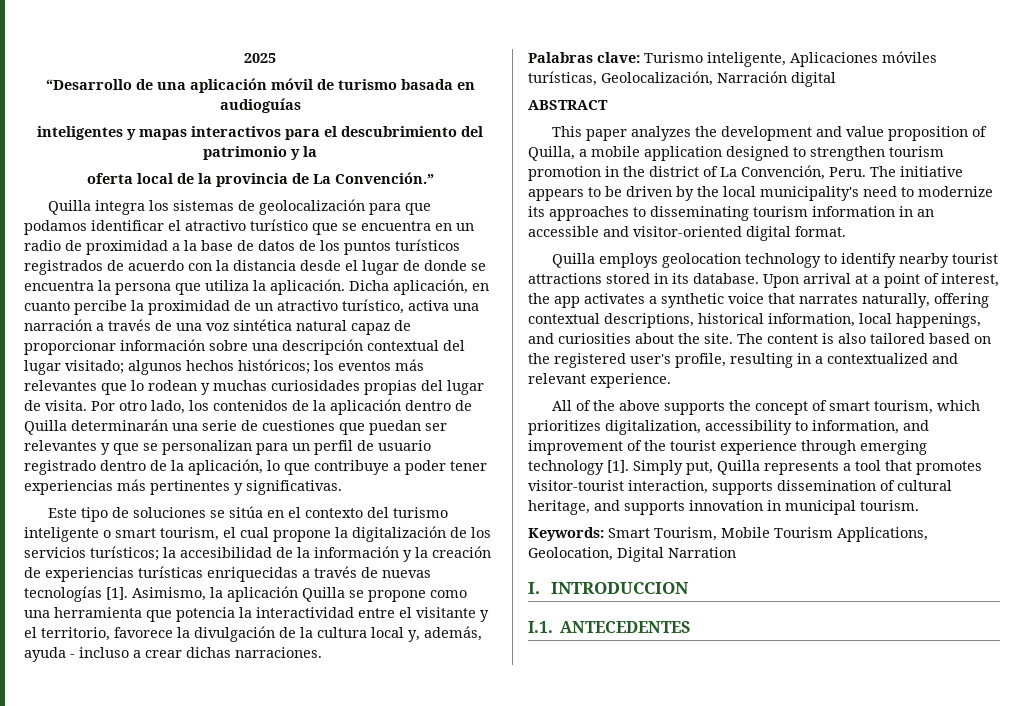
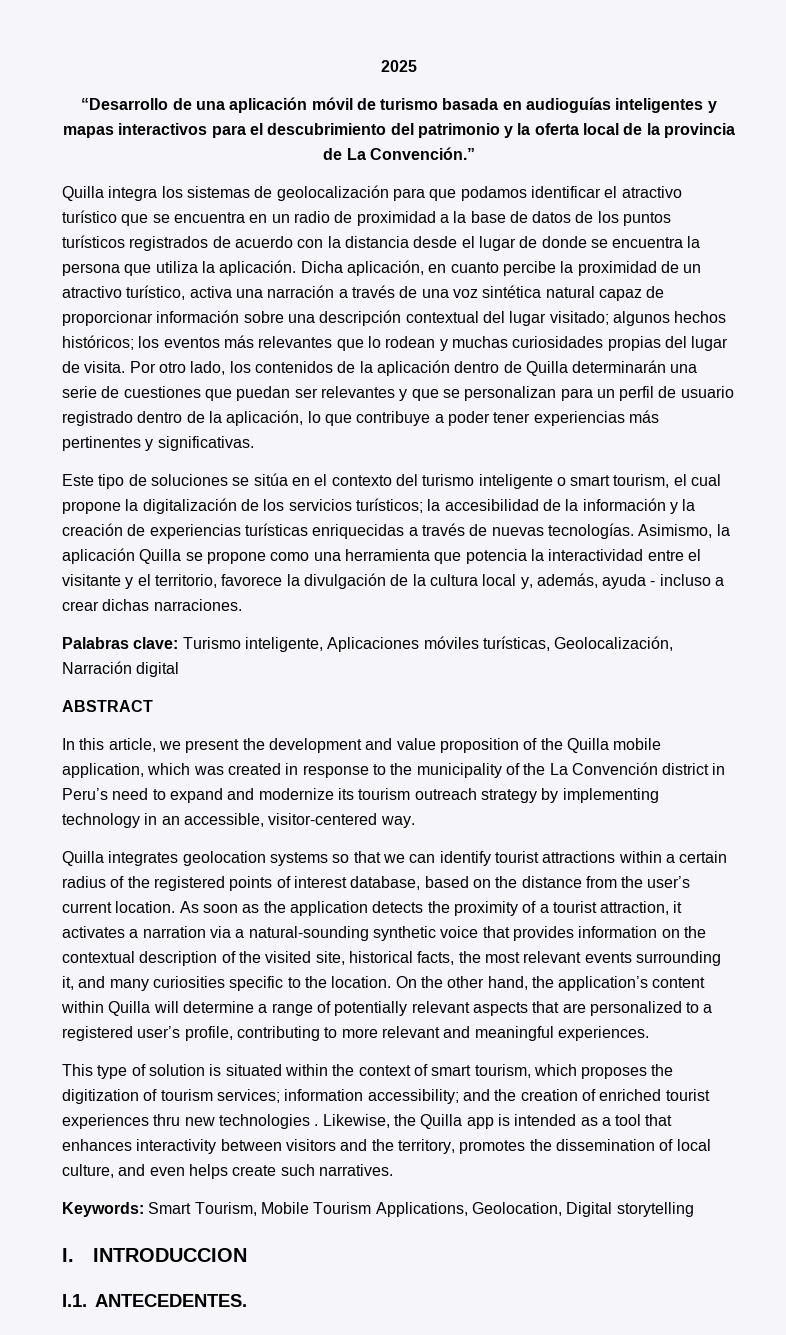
- “Desarrollo de una aplicación móvil de turismo basada en audioguías
- inteligentes y mapas interactivos para el descubrimiento del patrimonio y la
- oferta local de la provincia de La Convención.”
+ “Desarrollo de una aplicación móvil de turismo basada en audioguías inteligentes y mapas interactivos para el descubrimiento del patrimonio y la oferta local de la provincia de La Convención.”
- Este tipo de soluciones se sitúa en el contexto del turismo inteligente o smart tourism, el cual propone la digitalización de los servicios turísticos; la accesibilidad de la información y la creación de experiencias turísticas enriquecidas a través de nuevas tecnologías [1].
+ Este tipo de soluciones se sitúa en el contexto del turismo inteligente o smart tourism, el cual propone la digitalización de los servicios turísticos; la accesibilidad de la información y la creación de experiencias turísticas enriquecidas a través de nuevas tecnologías.
- This paper analyzes the development and value proposition of Quilla, a mobile application designed to strengthen tourism promotion in the district of La Convención, Peru. The initiative appears to be driven by the local municipality's need to modernize its approaches to disseminating tourism information in an accessible and visitor-oriented digital format.
- Quilla employs geolocation technology to identify nearby tourist attractions stored in its database. Upon arrival at a point of interest, the app activates a synthetic voice that narrates naturally, offering contextual descriptions, historical information, local happenings, and curiosities about the site. The content is also tailored based on the registered user's profile, resulting in a contextualized and relevant experience.
- All of the above supports the concept of smart tourism, which prioritizes digitalization, accessibility to information, and improvement of the tourist experience through emerging technology [1]. Simply put, Quilla represents a tool that promotes visitor-tourist interaction, supports dissemination of cultural heritage, and supports innovation in municipal tourism.
+ In this article, we present the development and value proposition of the Quilla mobile application, which was created in response to the municipality of the La Convención district in Peru’s need to expand and modernize its tourism outreach strategy by implementing technology in an accessible, visitor-centered way.
+ Quilla integrates geolocation systems so that we can identify tourist attractions within a certain radius of the registered points of interest database, based on the distance from the user’s current location. As soon as the application detects the proximity of a tourist attraction, it activates a narration via a natural-sounding synthetic voice that provides information on the contextual description of the visited site, historical facts, the most relevant events surrounding it, and many curiosities specific to the location. On the other hand, the application’s content within Quilla will determine a range of potentially relevant aspects that are personalized to a registered user’s profile, contributing to more relevant and meaningful experiences.
+ This type of solution is situated within the context of smart tourism, which proposes the digitization of tourism services; information accessibility; and the creation of enriched tourist experiences thru new technologies . Likewise, the Quilla app is intended as a tool that enhances interactivity between visitors and the territory, promotes the dissemination of local culture, and even helps create such narratives.
- Keywords: Smart Tourism, Mobile Tourism Applications, Geolocation, Digital Narration
+ Keywords: Smart Tourism, Mobile Tourism Applications, Geolocation, Digital storytelling
- I.1. ANTECEDENTES
+ I.1. ANTECEDENTES.

